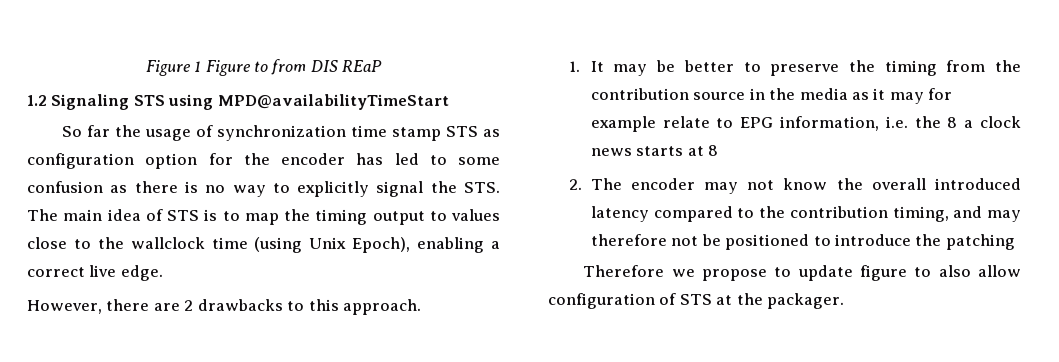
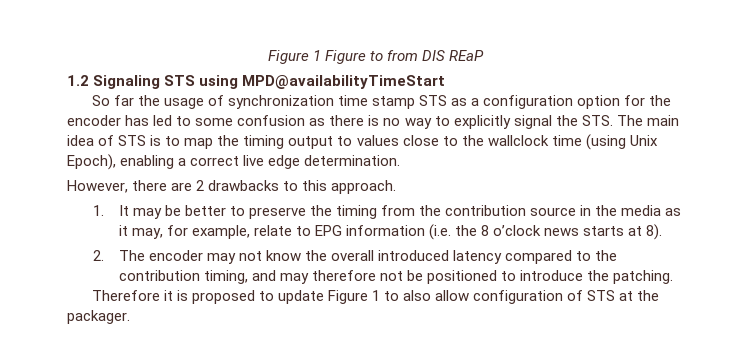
- So far the usage of synchronization time stamp STS as configuration option for the encoder has led to some confusion as there is no way to explicitly signal the STS. The main idea of STS is to map the timing output to values close to the wallclock time (using Unix Epoch), enabling a correct live edge.
+ So far the usage of synchronization time stamp STS as a configuration option for the encoder has led to some confusion as there is no way to explicitly signal the STS. The main idea of STS is to map the timing output to values close to the wallclock time (using Unix Epoch), enabling a correct live edge determination.
- 1. It may be better to preserve the timing from the contribution source in the media as it may for example relate to EPG information, i.e. the 8 a clock news starts at 8
+ 1. It may be better to preserve the timing from the contribution source in the media as it may, for example, relate to EPG information (i.e. the 8 o’clock news starts at 8).
- 2. The encoder may not know the overall introduced latency compared to the contribution timing, and may therefore not be positioned to introduce the patching
+ 2. The encoder may not know the overall introduced latency compared to the contribution timing, and may therefore not be positioned to introduce the patching.
- Therefore we propose to update figure to also allow configuration of STS at the packager.
+ Therefore it is proposed to update Figure 1 to also allow configuration of STS at the packager.

